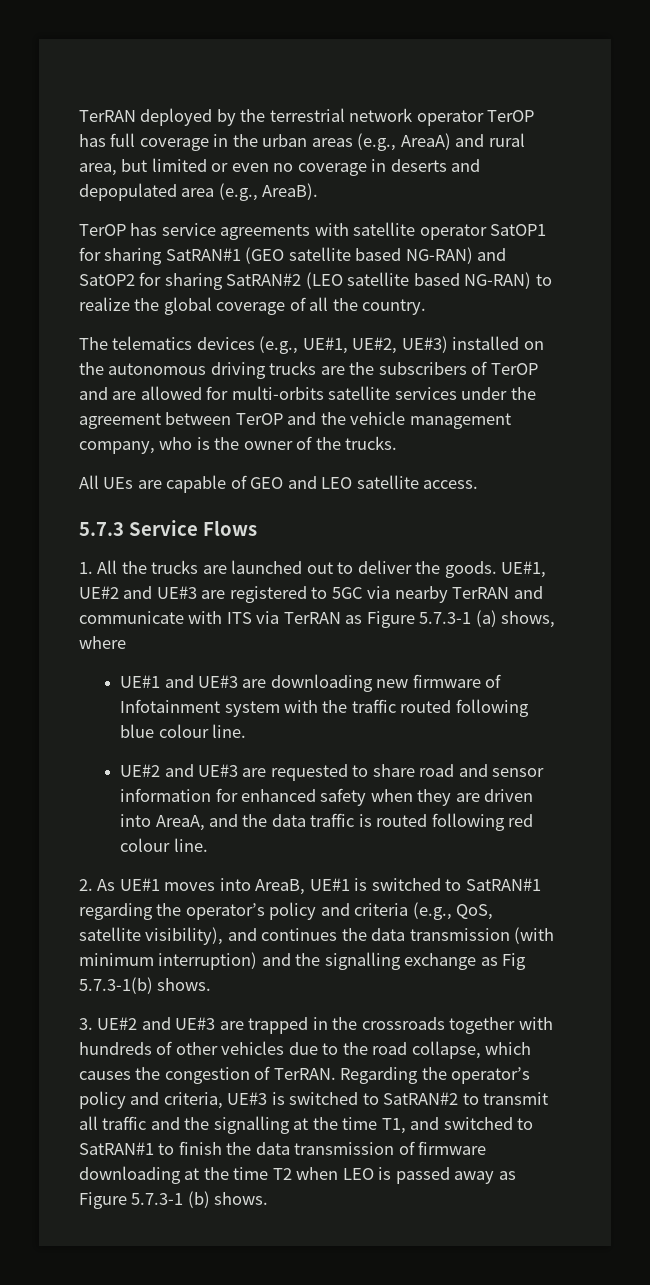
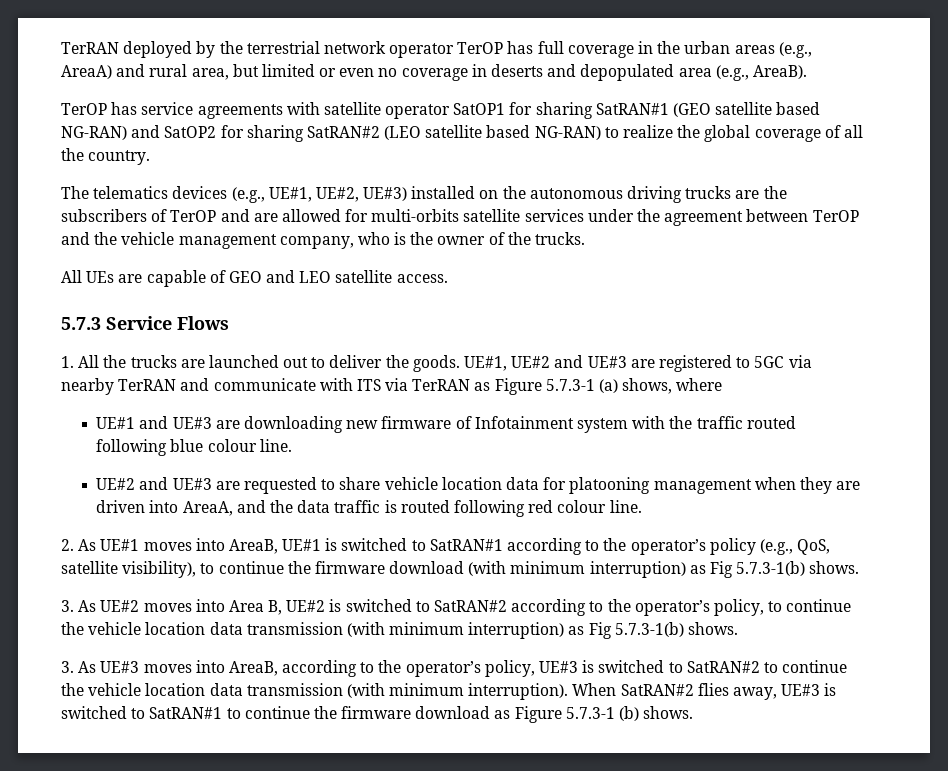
- UE#2 and UE#3 are requested to share road and sensor information for enhanced safety when they are driven into AreaA, and the data traffic is routed following red colour line.
+ UE#2 and UE#3 are requested to share vehicle location data for platooning management when they are driven into AreaA, and the data traffic is routed following red colour line.
- 2. As UE#1 moves into AreaB, UE#1 is switched to SatRAN#1 regarding the operator’s policy and criteria (e.g., QoS, satellite visibility), and continues the data transmission (with minimum interruption) and the signalling exchange as Fig 5.7.3-1(b) shows.
- 3. UE#2 and UE#3 are trapped in the crossroads together with hundreds of other vehicles due to the road collapse, which causes the congestion of TerRAN. Regarding the operator’s policy and criteria, UE#3 is switched to SatRAN#2 to transmit all traffic and the signalling at the time T1, and switched to SatRAN#1 to finish the data transmission of firmware downloading at the time T2 when LEO is passed away as Figure 5.7.3-1 (b) shows.
+ 2. As UE#1 moves into AreaB, UE#1 is switched to SatRAN#1 according to the operator’s policy (e.g., QoS, satellite visibility), to continue the firmware download (with minimum interruption) as Fig 5.7.3-1(b) shows.
+ 3. As UE#2 moves into Area B, UE#2 is switched to SatRAN#2 according to the operator’s policy, to continue the vehicle location data transmission (with minimum interruption) as Fig 5.7.3-1(b) shows.
+ 3. As UE#3 moves into AreaB, according to the operator’s policy, UE#3 is switched to SatRAN#2 to continue the vehicle location data transmission (with minimum interruption). When SatRAN#2 flies away, UE#3 is switched to SatRAN#1 to continue the firmware download as Figure 5.7.3-1 (b) shows.

